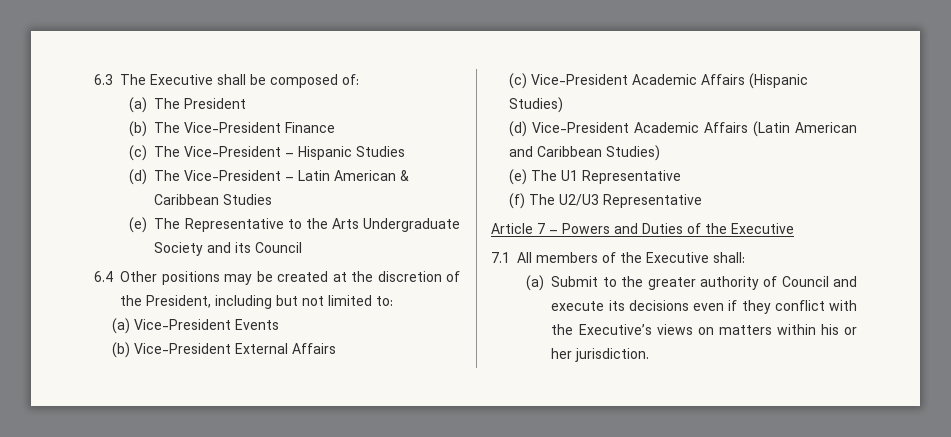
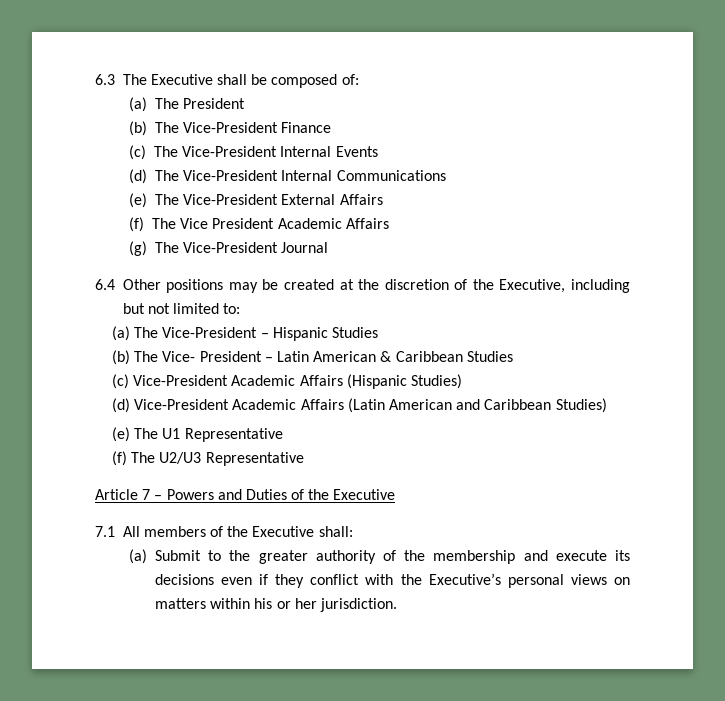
- (c) The Vice-President – Hispanic Studies
+ (c) The Vice-President Internal Events
- (d) The Vice-President – Latin American & Caribbean Studies
- (e) The Representative to the Arts Undergraduate Society and its Council
+ (d) The Vice-President Internal Communications
+ (e) The Vice-President External Affairs
+ (f) The Vice President Academic Affairs
+ (g) The Vice-President Journal
- 6.4 Other positions may be created at the discretion of the President, including but not limited to:
+ 6.4 Other positions may be created at the discretion of the Executive, including but not limited to:
- (a) Vice-President Events
- (b) Vice-President External Affairs
+ (a) The Vice-President – Hispanic Studies
+ (b) The Vice- President – Latin American & Caribbean Studies
- (a) Submit to the greater authority of Council and execute its decisions even if they conflict with the Executive’s views on matters within his or her jurisdiction.
+ (a) Submit to the greater authority of the membership and execute its decisions even if they conflict with the Executive’s personal views on matters within his or her jurisdiction.

